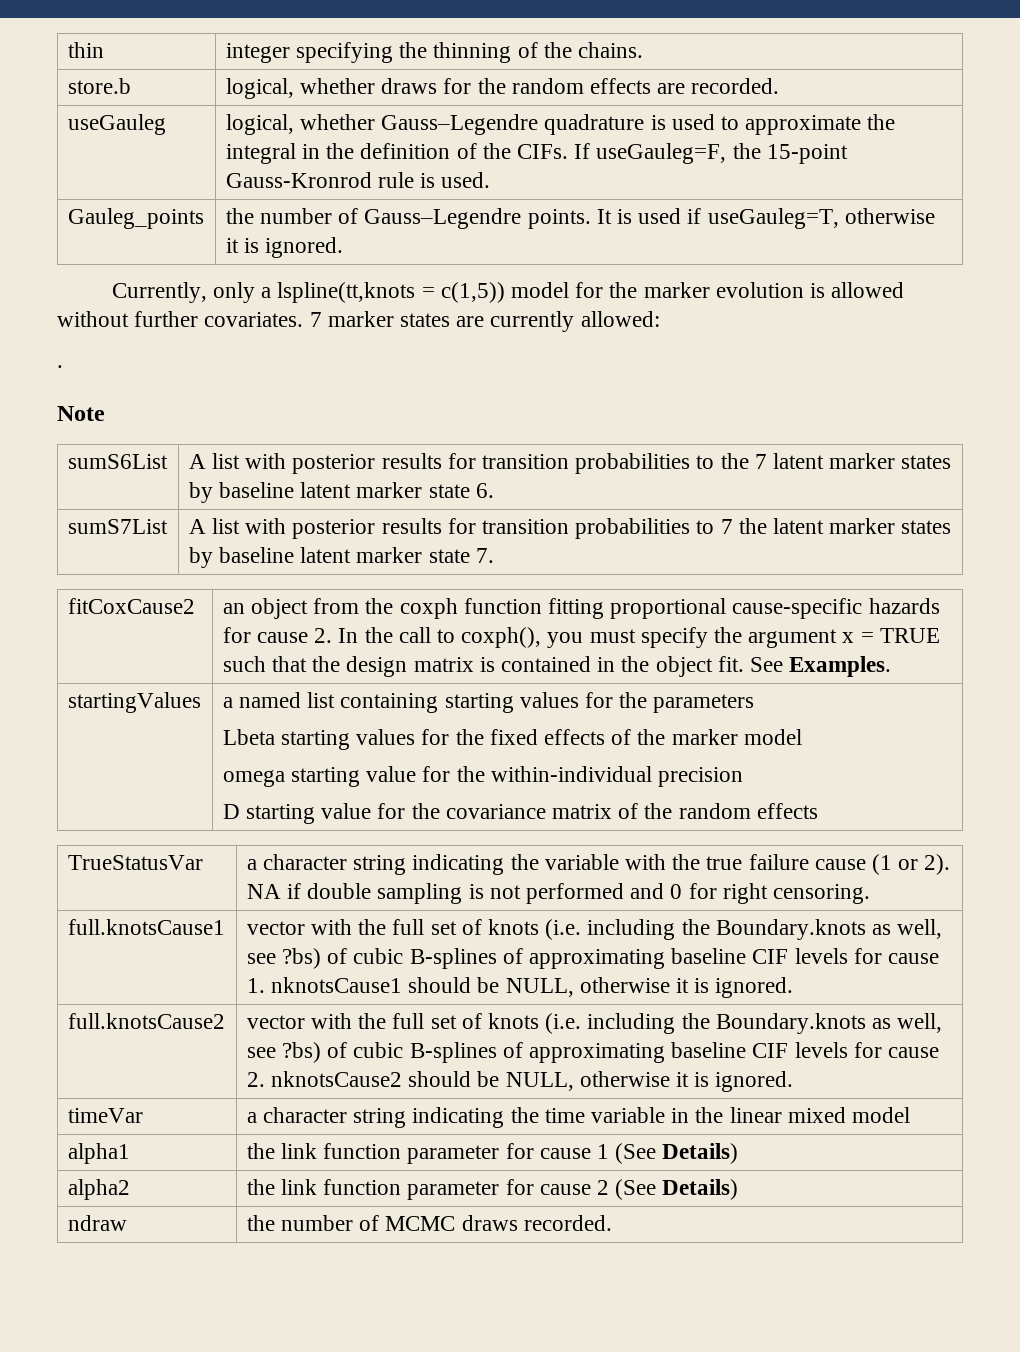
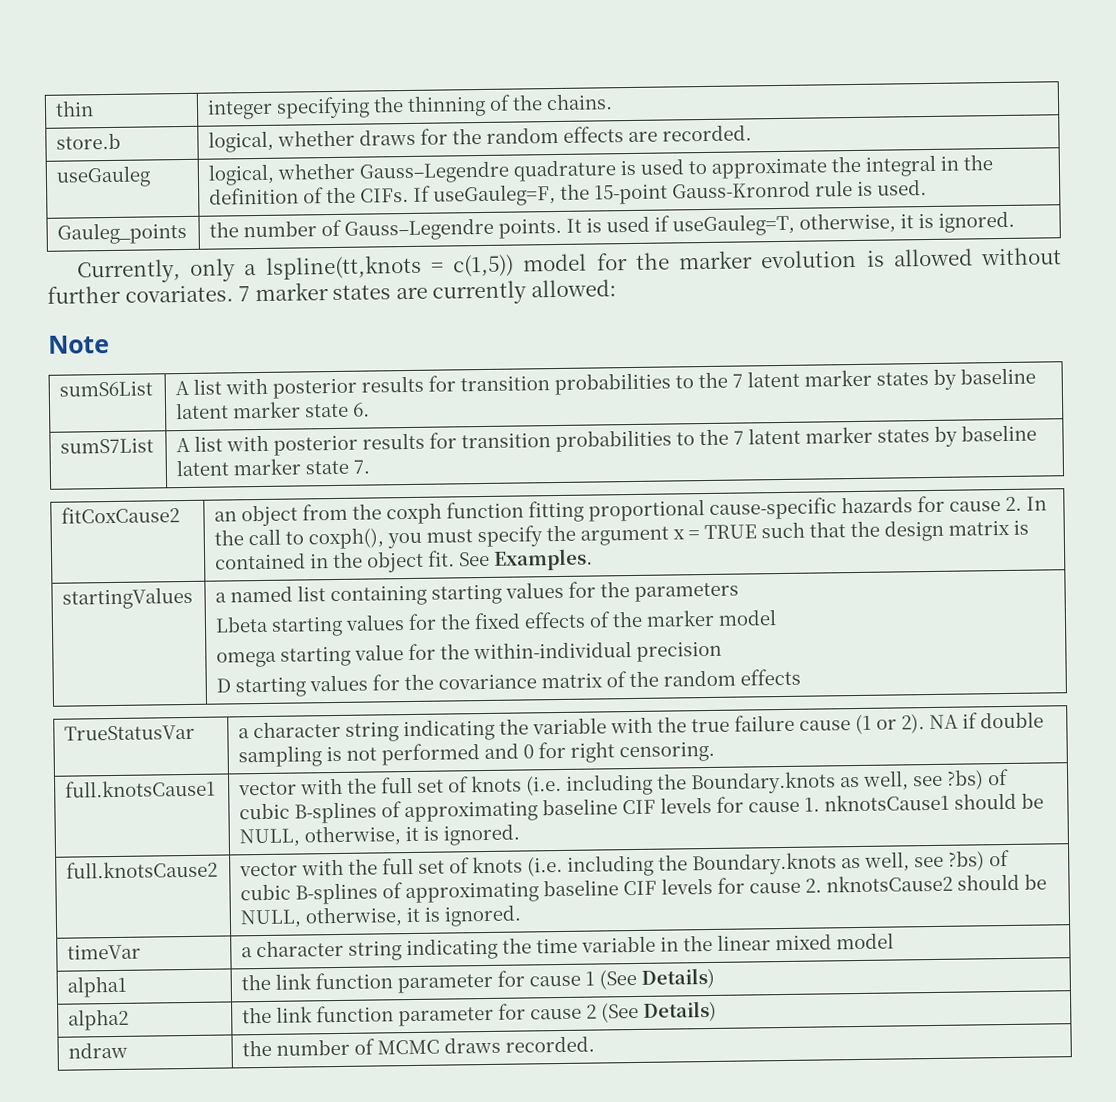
- Gauleg_points | the number of Gauss–Legendre points. It is used if useGauleg=T, otherwise it is ignored.
+ Gauleg_points | the number of Gauss–Legendre points. It is used if useGauleg=T, otherwise, it is ignored.
- .
- sumS7List | A list with posterior results for transition probabilities to 7 the latent marker states by baseline latent marker state 7.
+ sumS7List | A list with posterior results for transition probabilities to the 7 latent marker states by baseline latent marker state 7.
  startingValues | a named list containing starting values for the parameters
  Lbeta starting values for the fixed effects of the marker model
  omega starting value for the within-individual precision
- D starting value for the covariance matrix of the random effects
+ D starting values for the covariance matrix of the random effects
- full.knotsCause1 | vector with the full set of knots (i.e. including the Boundary.knots as well, see ?bs) of cubic B-splines of approximating baseline CIF levels for cause 1. nknotsCause1 should be NULL, otherwise it is ignored.
+ full.knotsCause1 | vector with the full set of knots (i.e. including the Boundary.knots as well, see ?bs) of cubic B-splines of approximating baseline CIF levels for cause 1. nknotsCause1 should be NULL, otherwise, it is ignored.
- full.knotsCause2 | vector with the full set of knots (i.e. including the Boundary.knots as well, see ?bs) of cubic B-splines of approximating baseline CIF levels for cause 2. nknotsCause2 should be NULL, otherwise it is ignored.
+ full.knotsCause2 | vector with the full set of knots (i.e. including the Boundary.knots as well, see ?bs) of cubic B-splines of approximating baseline CIF levels for cause 2. nknotsCause2 should be NULL, otherwise, it is ignored.

